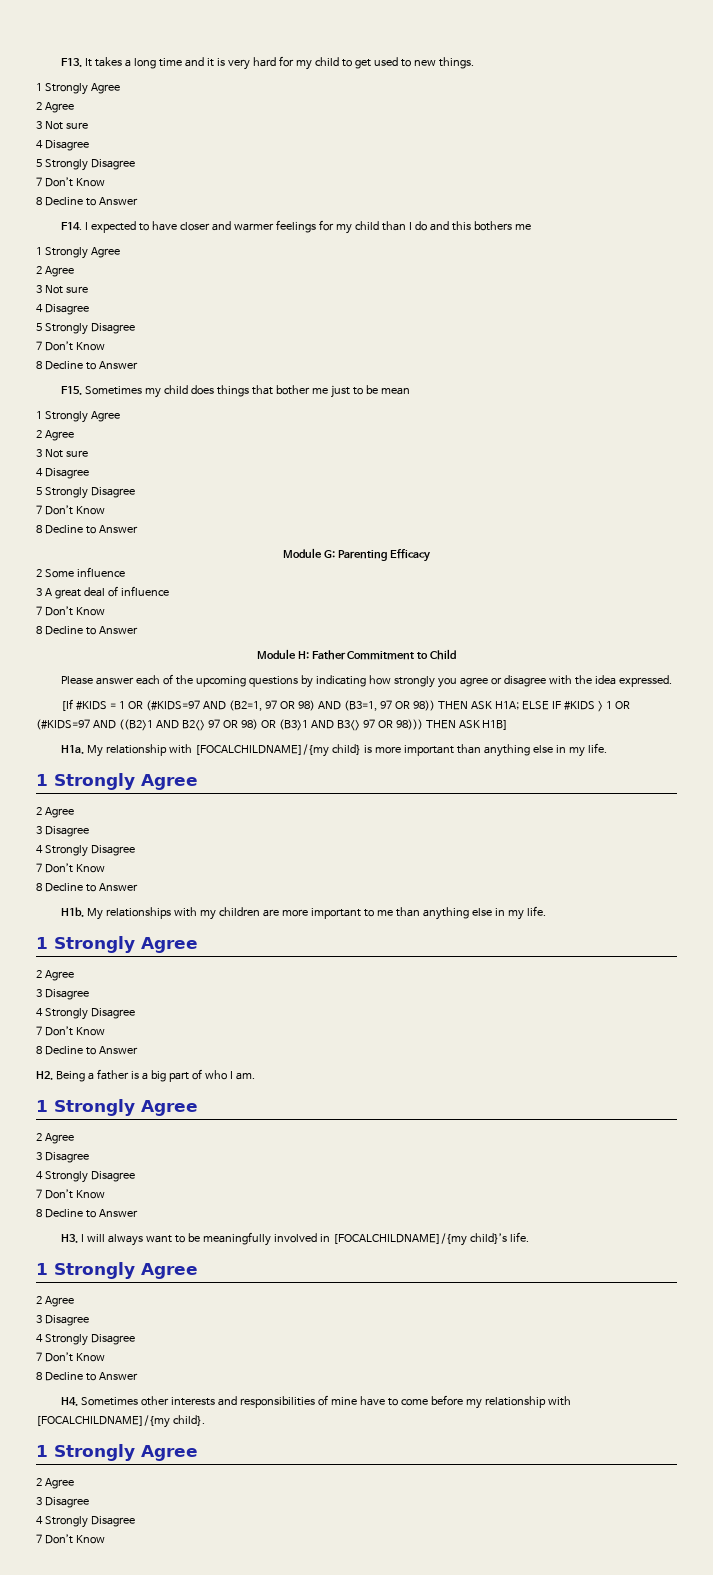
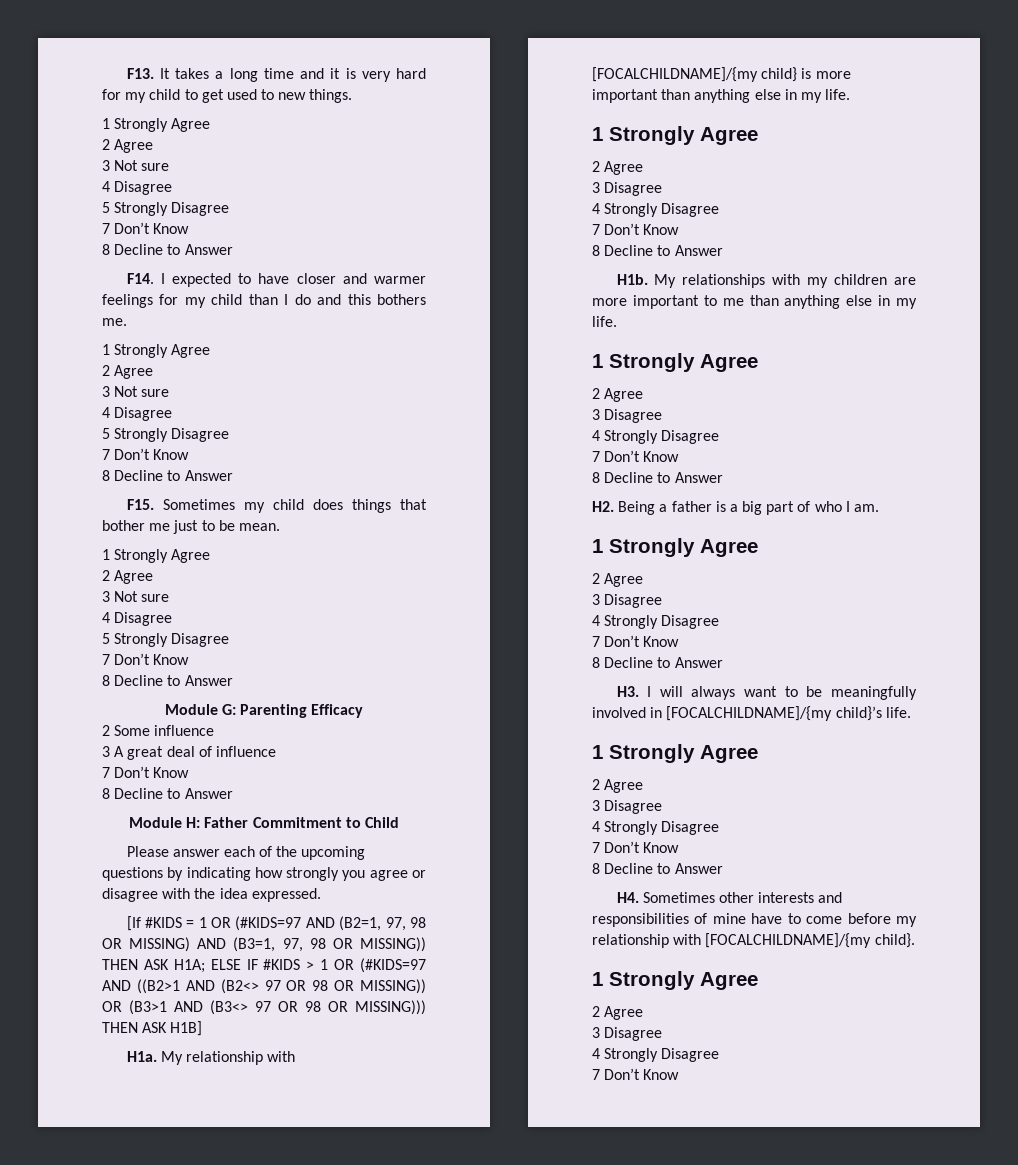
- F14. I expected to have closer and warmer feelings for my child than I do and this bothers me
+ F14. I expected to have closer and warmer feelings for my child than I do and this bothers me.
- F15. Sometimes my child does things that bother me just to be mean
+ F15. Sometimes my child does things that bother me just to be mean.
- [If #KIDS = 1 OR (#KIDS=97 AND (B2=1, 97 OR 98) AND (B3=1, 97 OR 98)) THEN ASK H1A; ELSE IF #KIDS > 1 OR (#KIDS=97 AND ((B2>1 AND B2<> 97 OR 98) OR (B3>1 AND B3<> 97 OR 98))) THEN ASK H1B]
+ [If #KIDS = 1 OR (#KIDS=97 AND (B2=1, 97, 98 OR MISSING) AND (B3=1, 97, 98 OR MISSING)) THEN ASK H1A; ELSE IF #KIDS > 1 OR (#KIDS=97 AND ((B2>1 AND (B2<> 97 OR 98 OR MISSING)) OR (B3>1 AND (B3<> 97 OR 98 OR MISSING))) THEN ASK H1B]

